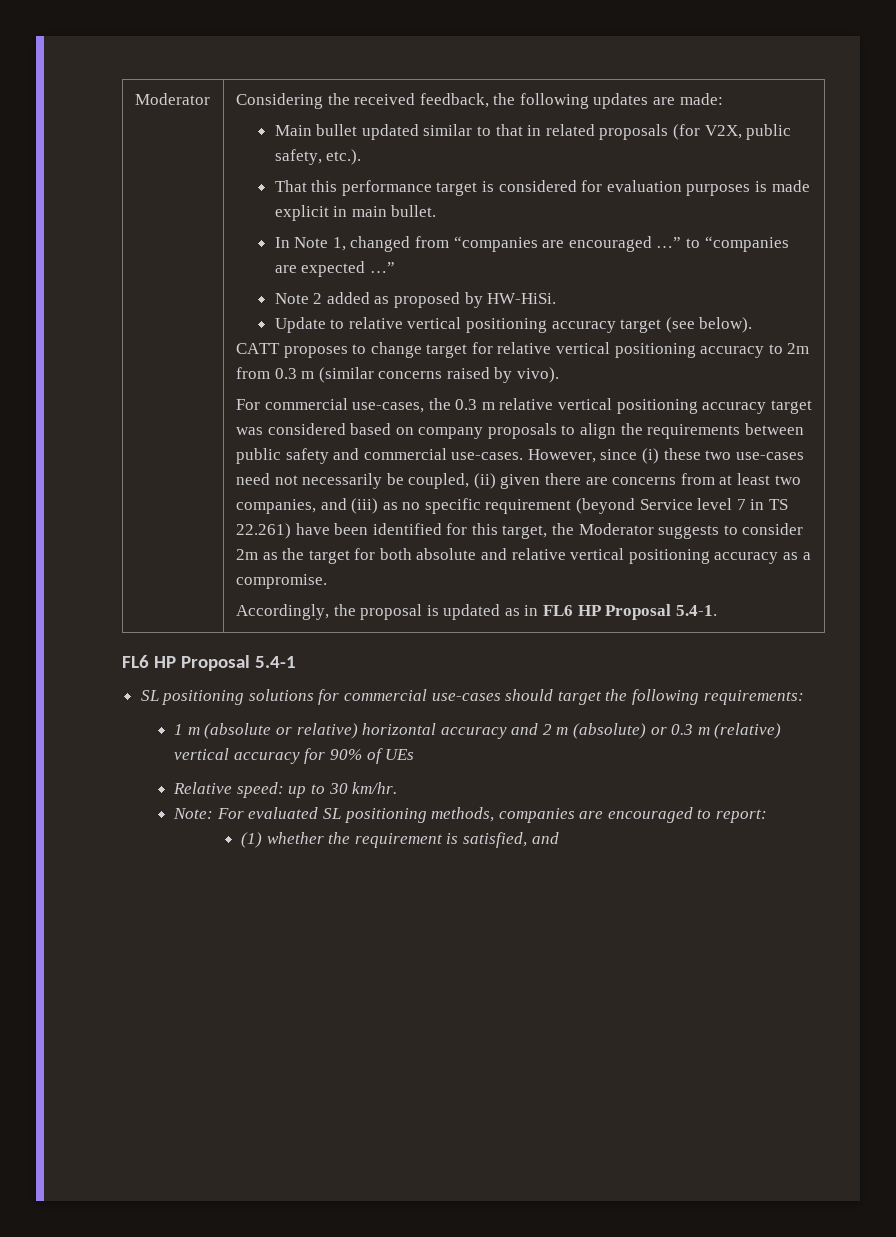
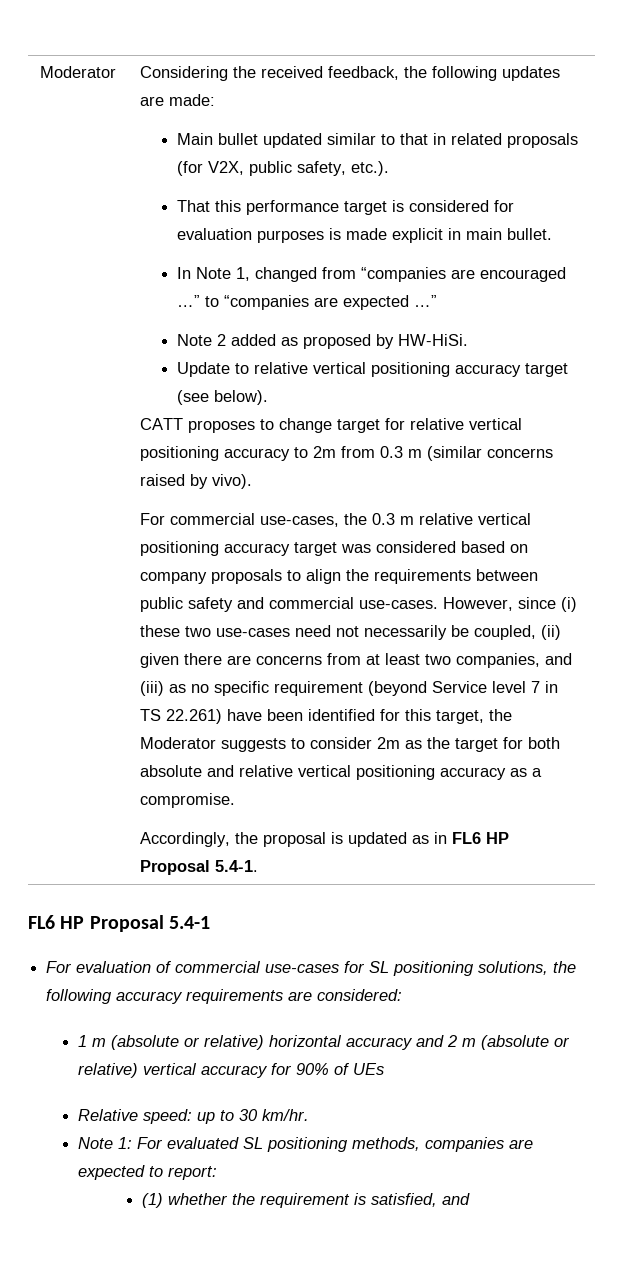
- SL positioning solutions for commercial use-cases should target the following requirements:
+ For evaluation of commercial use-cases for SL positioning solutions, the following accuracy requirements are considered:
- 1 m (absolute or relative) horizontal accuracy and 2 m (absolute) or 0.3 m (relative) vertical accuracy for 90% of UEs
+ 1 m (absolute or relative) horizontal accuracy and 2 m (absolute or relative) vertical accuracy for 90% of UEs
- Note: For evaluated SL positioning methods, companies are encouraged to report:
+ Note 1: For evaluated SL positioning methods, companies are expected to report:

